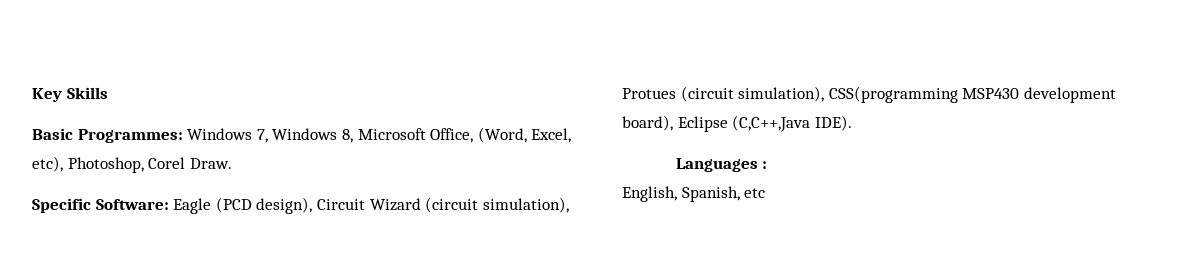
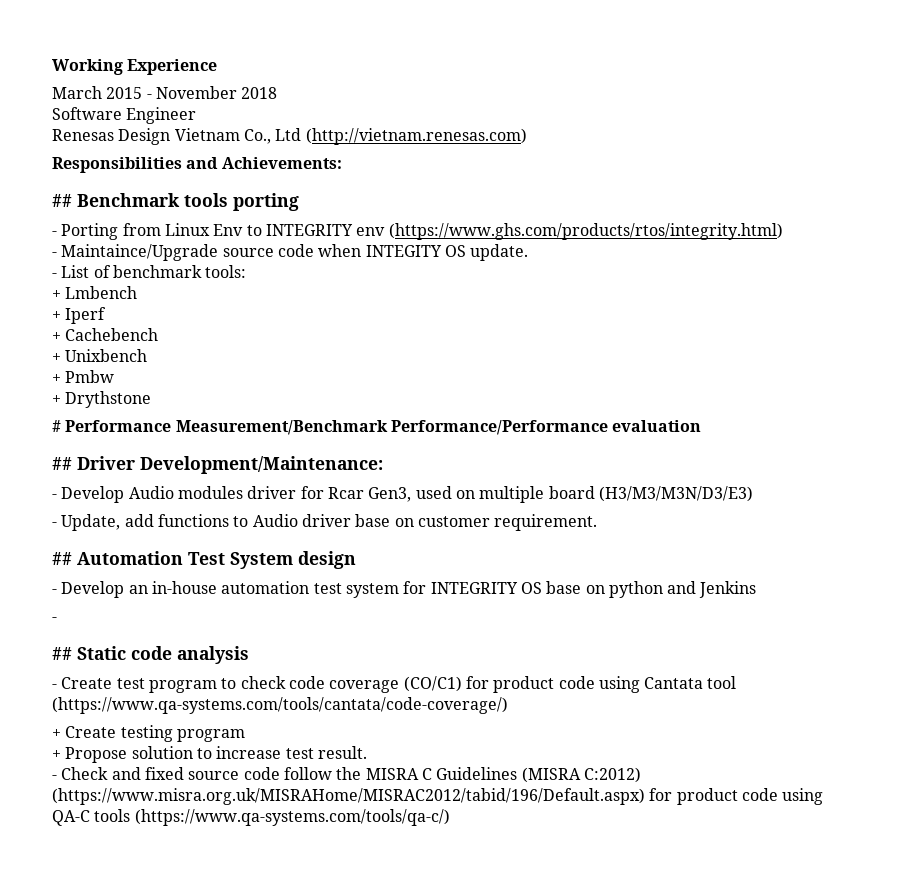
- Key Skills
- Basic Programmes: Windows 7, Windows 8, Microsoft Office, (Word, Excel, etc), Photoshop, Corel Draw.
- Specific Software: Eagle (PCD design), Circuit Wizard (circuit simulation), Protues (circuit simulation), CSS(programming MSP430 development board), Eclipse (C,C++,Java IDE).
- Languages :
- English, Spanish, etc
+ Working Experience
+ March 2015 - November 2018
+ Software Engineer
+ Renesas Design Vietnam Co., Ltd (http://vietnam.renesas.com)
+ Responsibilities and Achievements:
+ ## Benchmark tools porting
+ - Porting from Linux Env to INTEGRITY env (https://www.ghs.com/products/rtos/integrity.html)
+ - Maintaince/Upgrade source code when INTEGITY OS update.
+ - List of benchmark tools:
+ + Lmbench
+ + Iperf
+ + Cachebench
+ + Unixbench
+ + Pmbw
+ + Drythstone
+ # Performance Measurement/Benchmark Performance/Performance evaluation
+ ## Driver Development/Maintenance:
+ - Develop Audio modules driver for Rcar Gen3, used on multiple board (H3/M3/M3N/D3/E3)
+ - Update, add functions to Audio driver base on customer requirement.
+ ## Automation Test System design
+ - Develop an in-house automation test system for INTEGRITY OS base on python and Jenkins
+ -
+ ## Static code analysis
+ - Create test program to check code coverage (CO/C1) for product code using Cantata tool (https://www.qa-systems.com/tools/cantata/code-coverage/)
+ + Create testing program
+ + Propose solution to increase test result.
+ - Check and fixed source code follow the MISRA C Guidelines (MISRA C:2012) (https://www.misra.org.uk/MISRAHome/MISRAC2012/tabid/196/Default.aspx) for product code using QA-C tools (https://www.qa-systems.com/tools/qa-c/)

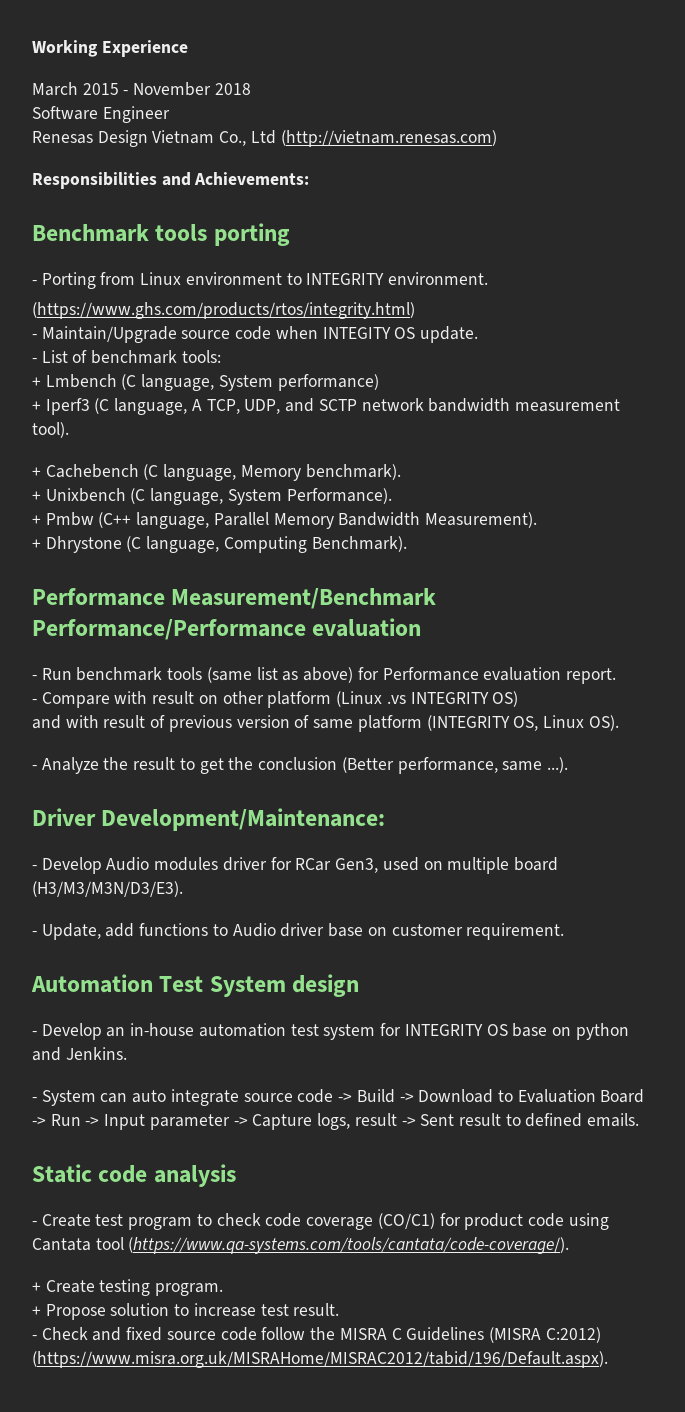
- ## Benchmark tools porting
+ Benchmark tools porting
- - Porting from Linux Env to INTEGRITY env (https://www.ghs.com/products/rtos/integrity.html)
+ - Porting from Linux environment to INTEGRITY environment.
+ (https://www.ghs.com/products/rtos/integrity.html)
- - Maintaince/Upgrade source code when INTEGITY OS update.
+ - Maintain/Upgrade source code when INTEGITY OS update.
- + Lmbench
- + Iperf
- + Cachebench
- + Unixbench
- + Pmbw
- + Drythstone
- # Performance Measurement/Benchmark Performance/Performance evaluation
- ## Driver Development/Maintenance:
+ + Lmbench (C language, System performance)
+ + Iperf3 (C language, A TCP, UDP, and SCTP network bandwidth measurement tool).
+ + Cachebench (C language, Memory benchmark).
+ + Unixbench (C language, System Performance).
+ + Pmbw (C++ language, Parallel Memory Bandwidth Measurement).
+ + Dhrystone (C language, Computing Benchmark).
+ Performance Measurement/Benchmark Performance/Performance evaluation
+ - Run benchmark tools (same list as above) for Performance evaluation report.
+ - Compare with result on other platform (Linux .vs INTEGRITY OS)
+ and with result of previous version of same platform (INTEGRITY OS, Linux OS).
+ - Analyze the result to get the conclusion (Better performance, same ...).
+ Driver Development/Maintenance:
- - Develop Audio modules driver for Rcar Gen3, used on multiple board (H3/M3/M3N/D3/E3)
+ - Develop Audio modules driver for RCar Gen3, used on multiple board (H3/M3/M3N/D3/E3).
- ## Automation Test System design
+ Automation Test System design
- - Develop an in-house automation test system for INTEGRITY OS base on python and Jenkins
- -
- ## Static code analysis
+ - Develop an in-house automation test system for INTEGRITY OS base on python and Jenkins.
+ - System can auto integrate source code -> Build -> Download to Evaluation Board -> Run -> Input parameter -> Capture logs, result -> Sent result to defined emails.
+ Static code analysis
- - Create test program to check code coverage (CO/C1) for product code using Cantata tool (https://www.qa-systems.com/tools/cantata/code-coverage/)
+ - Create test program to check code coverage (CO/C1) for product code using Cantata tool (https://www.qa-systems.com/tools/cantata/code-coverage/).
- + Create testing program
+ + Create testing program.
- - Check and fixed source code follow the MISRA C Guidelines (MISRA C:2012) (https://www.misra.org.uk/MISRAHome/MISRAC2012/tabid/196/Default.aspx) for product code using QA-C tools (https://www.qa-systems.com/tools/qa-c/)
+ - Check and fixed source code follow the MISRA C Guidelines (MISRA C:2012) (https://www.misra.org.uk/MISRAHome/MISRAC2012/tabid/196/Default.aspx).

